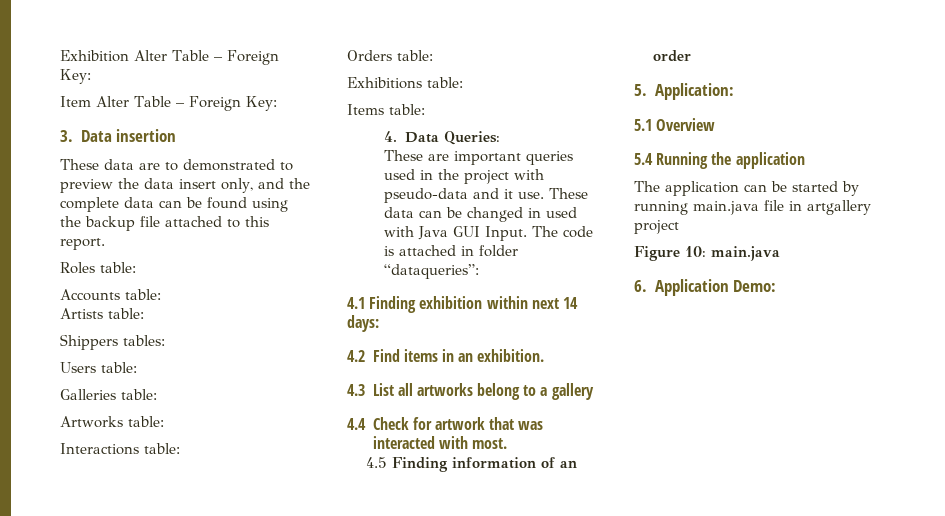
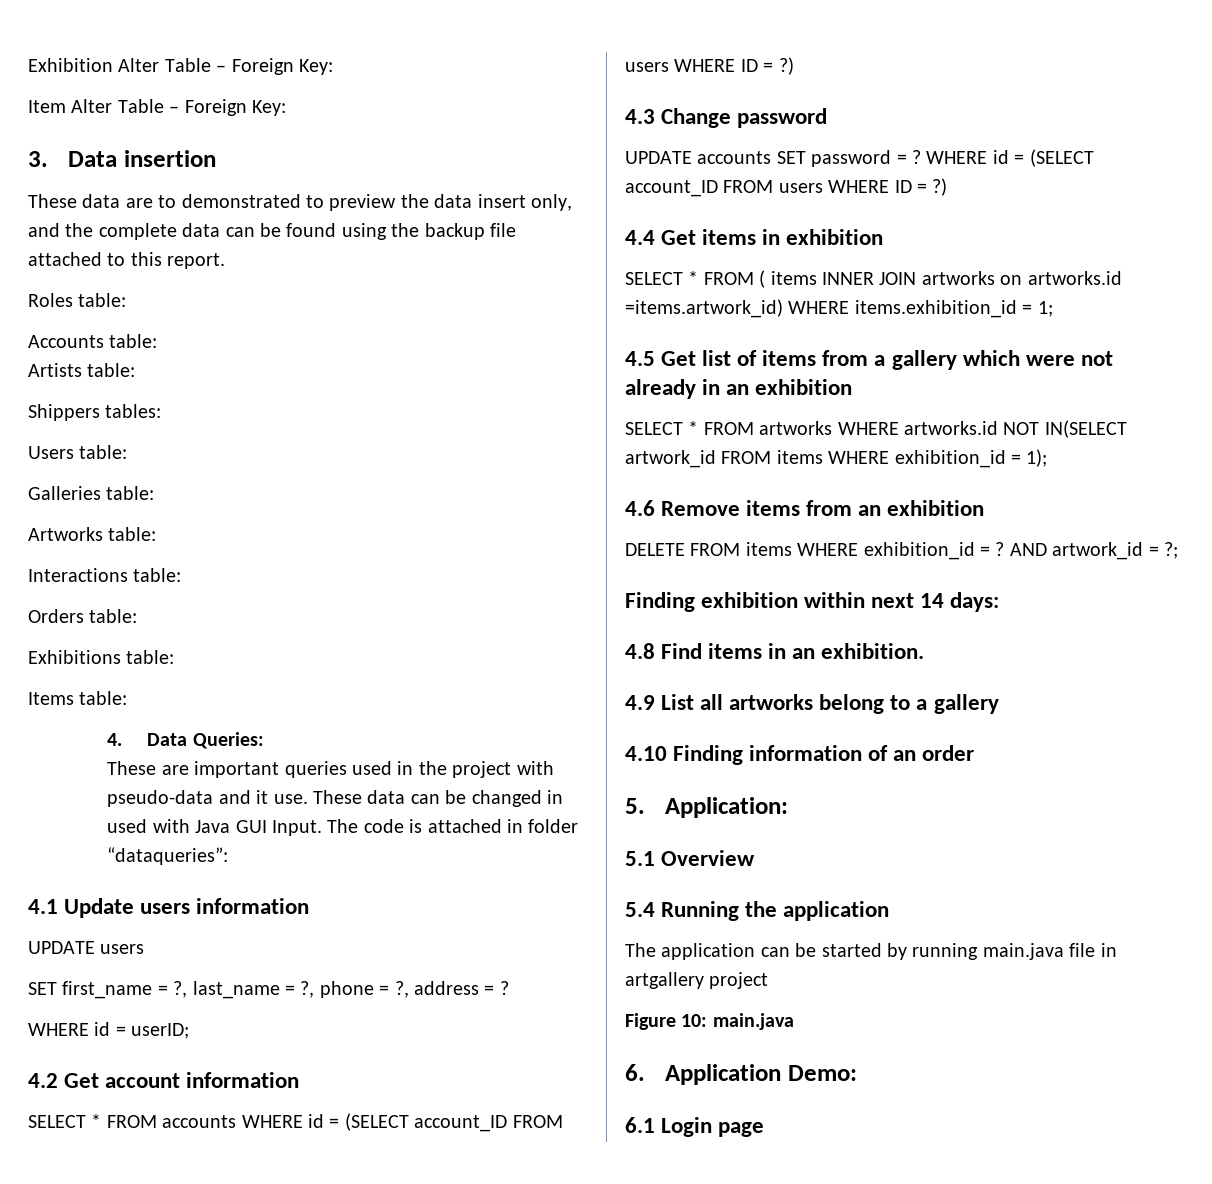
- 4.1 Finding exhibition within next 14 days:
+ 4.1 Update users information
+ UPDATE users
+ SET first_name = ?, last_name = ?, phone = ?, address = ?
+ WHERE id = userID;
+ 4.2 Get account information
+ SELECT * FROM accounts WHERE id = (SELECT account_ID FROM users WHERE ID = ?)
+ 4.3 Change password
+ UPDATE accounts SET password = ? WHERE id = (SELECT account_ID FROM users WHERE ID = ?)
+ 4.4 Get items in exhibition
+ SELECT * FROM ( items INNER JOIN artworks on artworks.id =items.artwork_id) WHERE items.exhibition_id = 1;
+ 4.5 Get list of items from a gallery which were not already in an exhibition
+ SELECT * FROM artworks WHERE artworks.id NOT IN(SELECT artwork_id FROM items WHERE exhibition_id = 1);
+ 4.6 Remove items from an exhibition
+ DELETE FROM items WHERE exhibition_id = ? AND artwork_id = ?;
+ Finding exhibition within next 14 days:
- 4.2 Find items in an exhibition.
+ 4.8 Find items in an exhibition.
- 4.3 List all artworks belong to a gallery
+ 4.9 List all artworks belong to a gallery
- 4.4 Check for artwork that was interacted with most.
- 4.5 Finding information of an order
+ 4.10 Finding information of an order
+ 6.1 Login page

